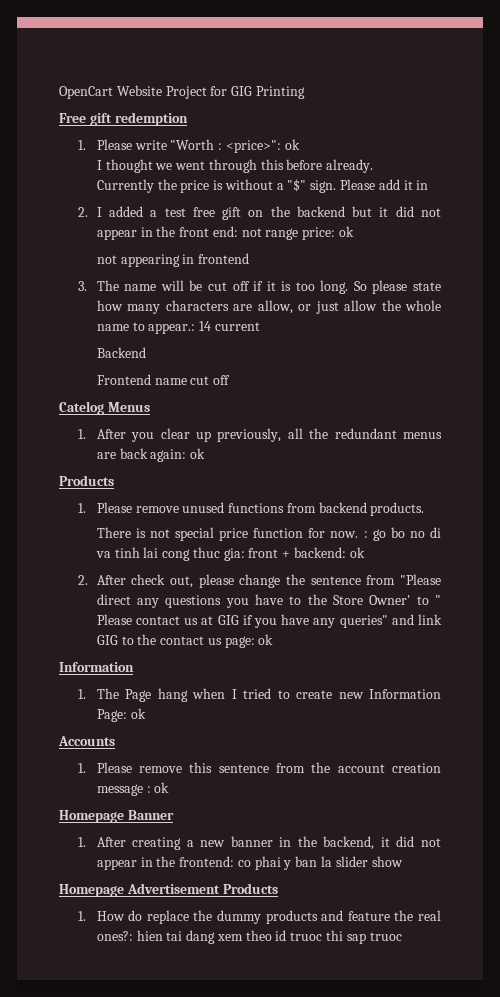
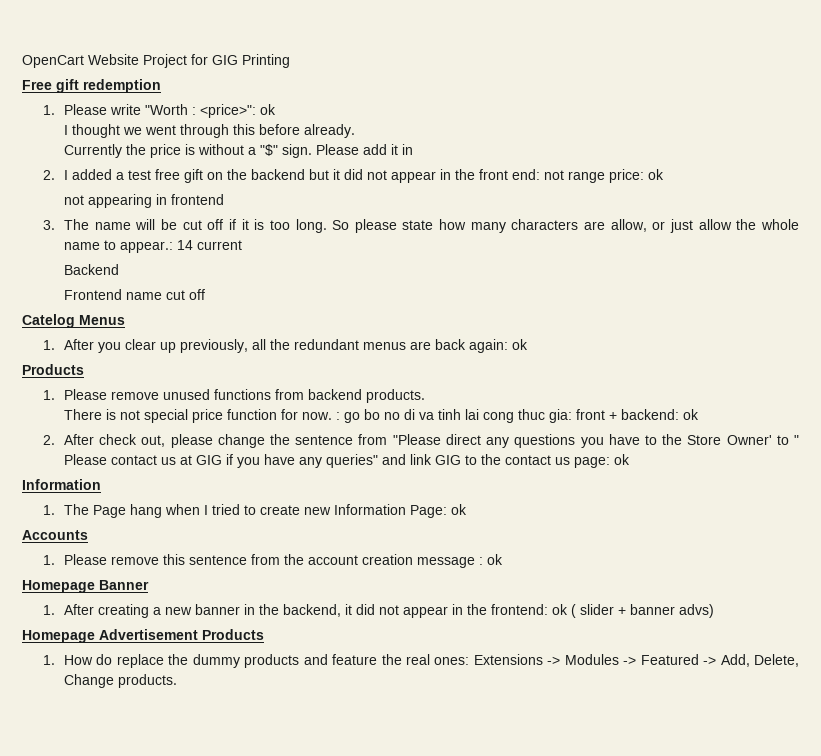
- 1. After creating a new banner in the backend, it did not appear in the frontend: co phai y ban la slider show
+ 1. After creating a new banner in the backend, it did not appear in the frontend: ok ( slider + banner advs)
- 1. How do replace the dummy products and feature the real ones?: hien tai dang xem theo id truoc thi sap truoc
+ 1. How do replace the dummy products and feature the real ones: Extensions -> Modules -> Featured -> Add, Delete, Change products.

